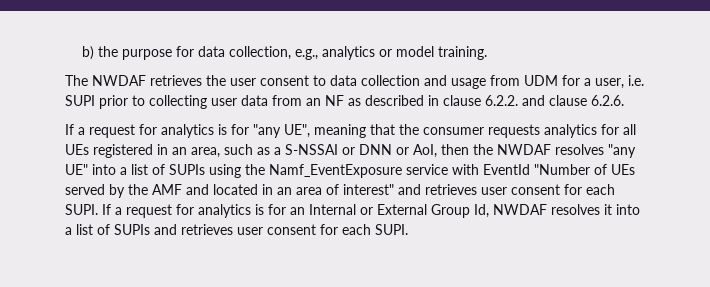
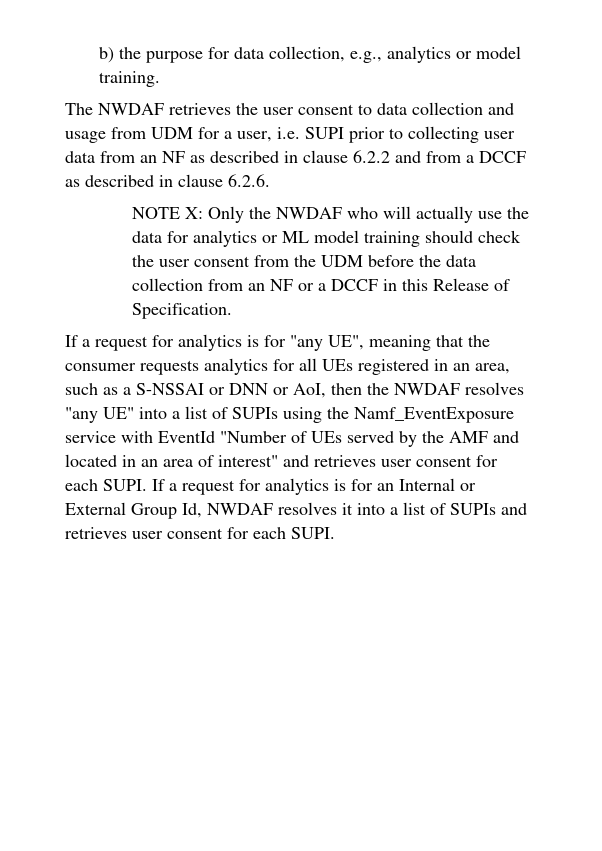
- The NWDAF retrieves the user consent to data collection and usage from UDM for a user, i.e. SUPI prior to collecting user data from an NF as described in clause 6.2.2. and clause 6.2.6.
+ The NWDAF retrieves the user consent to data collection and usage from UDM for a user, i.e. SUPI prior to collecting user data from an NF as described in clause 6.2.2 and from a DCCF as described in clause 6.2.6.
+ NOTE X: Only the NWDAF who will actually use the data for analytics or ML model training should check the user consent from the UDM before the data collection from an NF or a DCCF in this Release of Specification.

